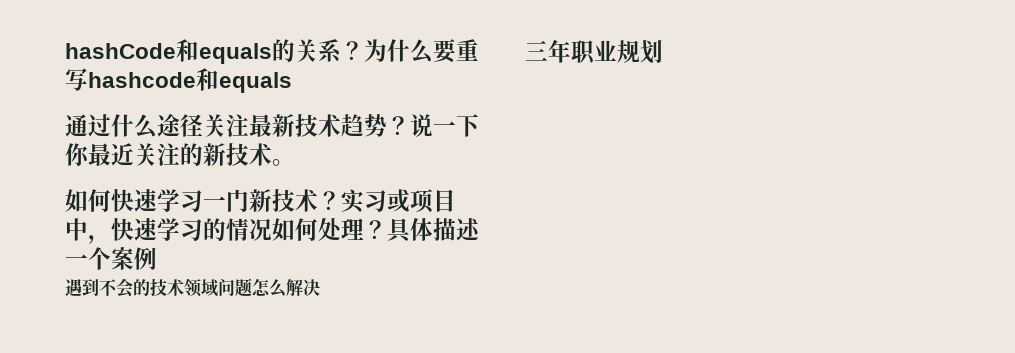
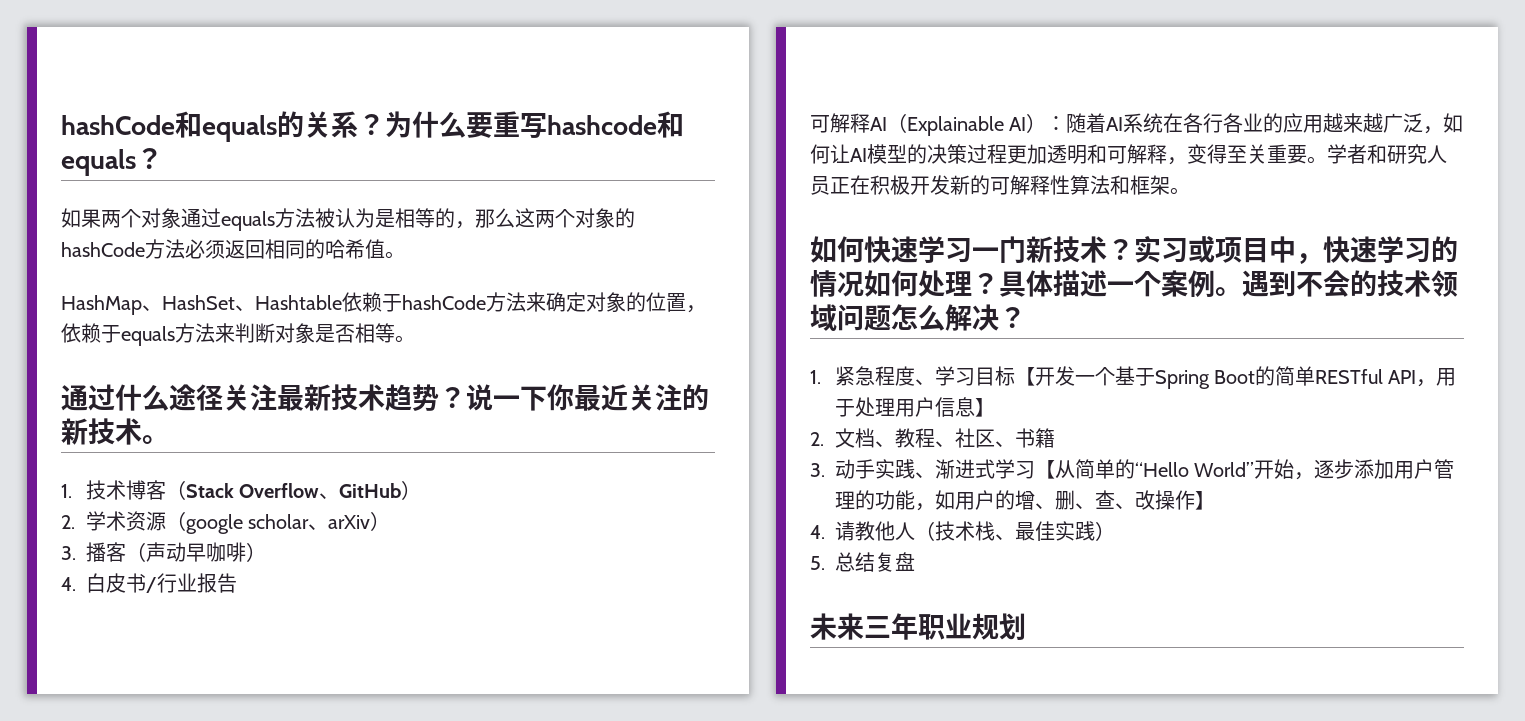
- 为什么要重写hashcode和equals
+ 为什么要重写hashcode和equals？
+ 如果两个对象通过equals方法被认为是相等的，那么这两个对象的hashCode方法必须返回相同的哈希值。
+ HashMap、HashSet、Hashtable依赖于hashCode方法来确定对象的位置，依赖于equals方法来判断对象是否相等。
+ 1.技术博客（Stack Overflow、GitHub）
+ 2.学术资源（google scholar、arXiv）
+ 3.播客（声动早咖啡）
+ 4.白皮书/行业报告
+ 可解释AI（Explainable AI）：随着AI系统在各行各业的应用越来越广泛，如何让AI模型的决策过程更加透明和可解释，变得至关重要。学者和研究人员正在积极开发新的可解释性算法和框架。
- 具体描述一个案例
- 遇到不会的技术领域问题怎么解决
- 三年职业规划
+ 具体描述一个案例。遇到不会的技术领域问题怎么解决？
+ 1.紧急程度、学习目标【开发一个基于Spring Boot的简单RESTful API，用于处理用户信息】
+ 2.文档、教程、社区、书籍
+ 3.动手实践、渐进式学习【从简单的“Hello World”开始，逐步添加用户管理的功能，如用户的增、删、查、改操作】
+ 4.请教他人（技术栈、最佳实践）
+ 5.总结复盘
+ 未来三年职业规划

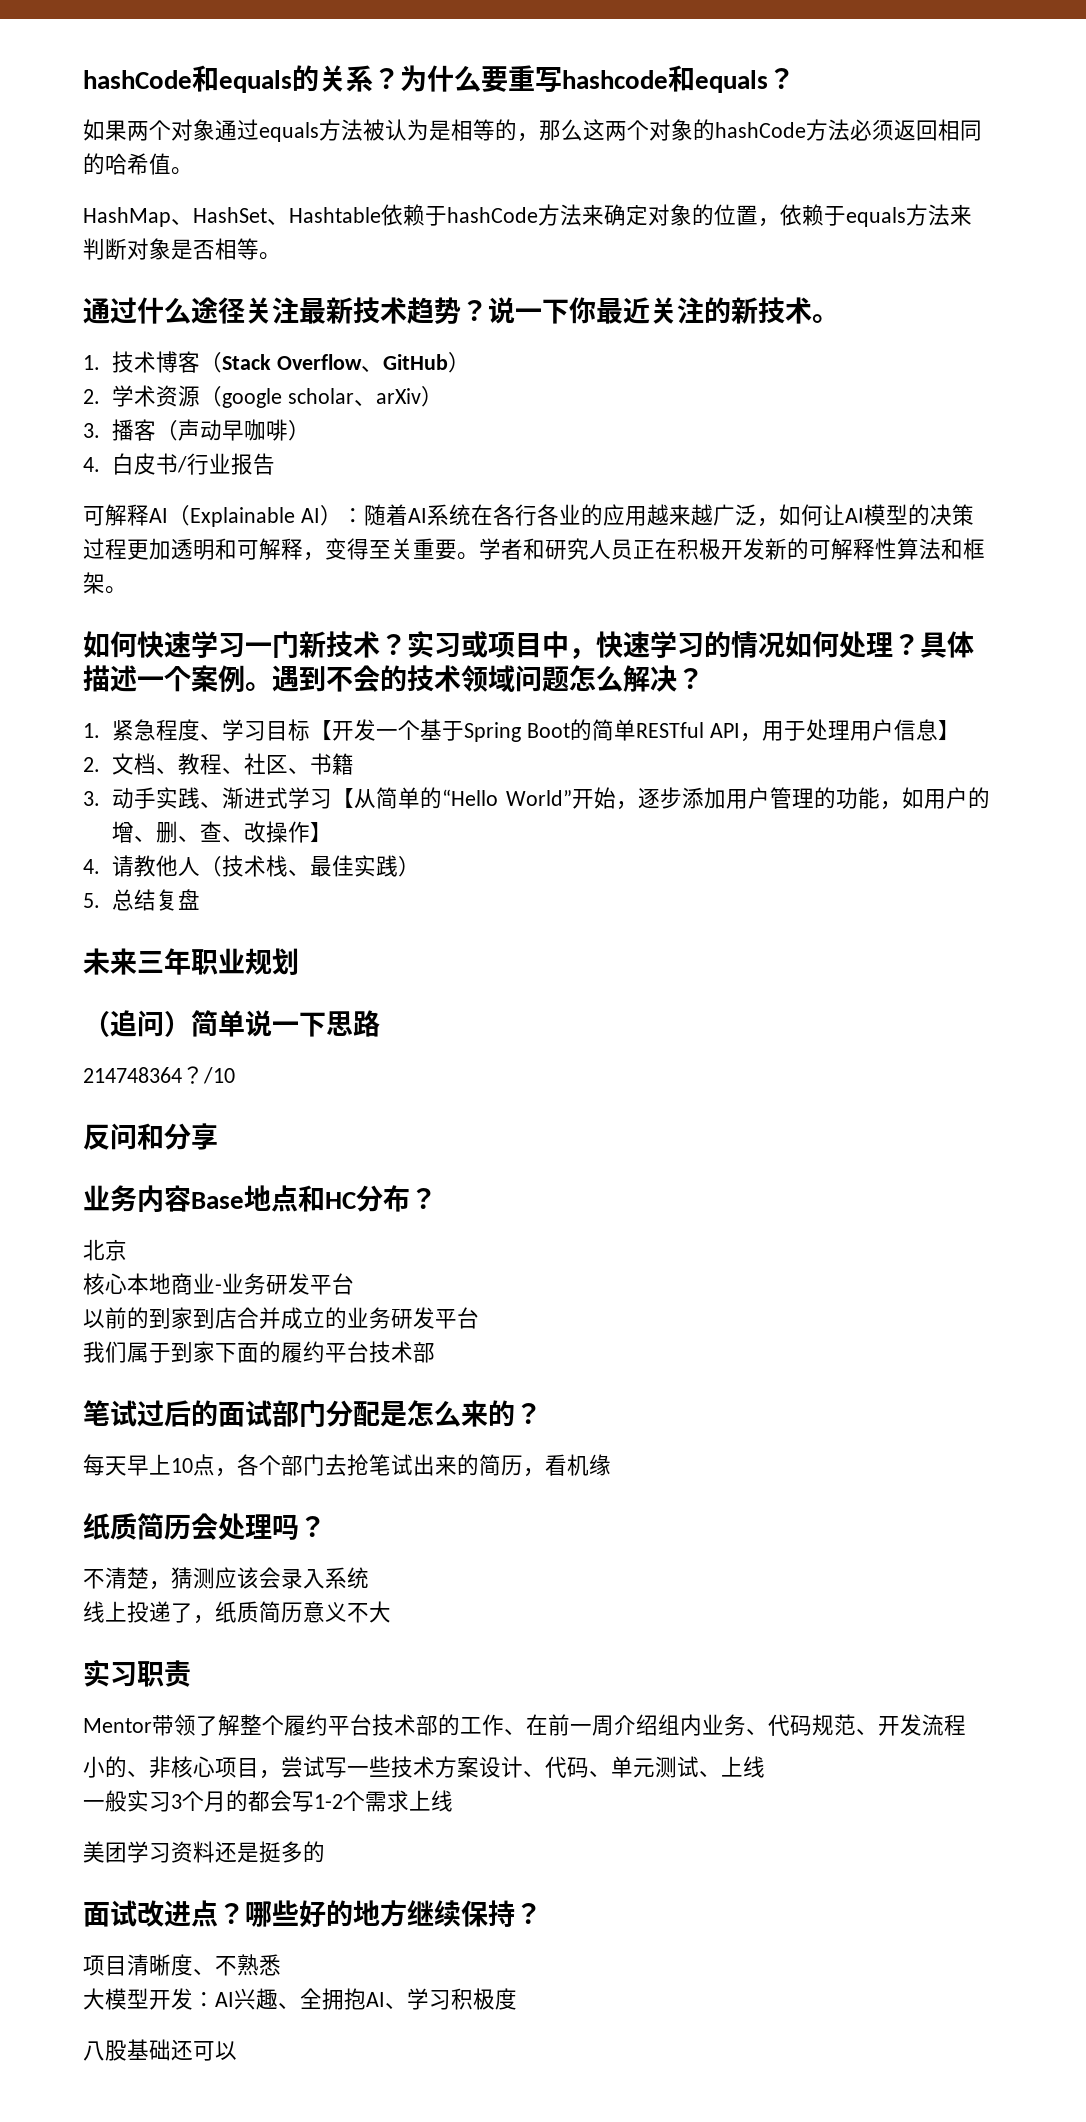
+ （追问）简单说一下思路
+ 214748364？/10
+ 反问和分享
+ 业务内容Base地点和HC分布？
+ 北京
+ 核心本地商业-业务研发平台
+ 以前的到家到店合并成立的业务研发平台
+ 我们属于到家下面的履约平台技术部
+ 笔试过后的面试部门分配是怎么来的？
+ 每天早上10点，各个部门去抢笔试出来的简历，看机缘
+ 纸质简历会处理吗？
+ 不清楚，猜测应该会录入系统
+ 线上投递了，纸质简历意义不大
+ 实习职责
+ Mentor带领了解整个履约平台技术部的工作、在前一周介绍组内业务、代码规范、开发流程
+ 小的、非核心项目，尝试写一些技术方案设计、代码、单元测试、上线
+ 一般实习3个月的都会写1-2个需求上线
+ 美团学习资料还是挺多的
+ 面试改进点？哪些好的地方继续保持？
+ 项目清晰度、不熟悉
+ 大模型开发：AI兴趣、全拥抱AI、学习积极度
+ 八股基础还可以

